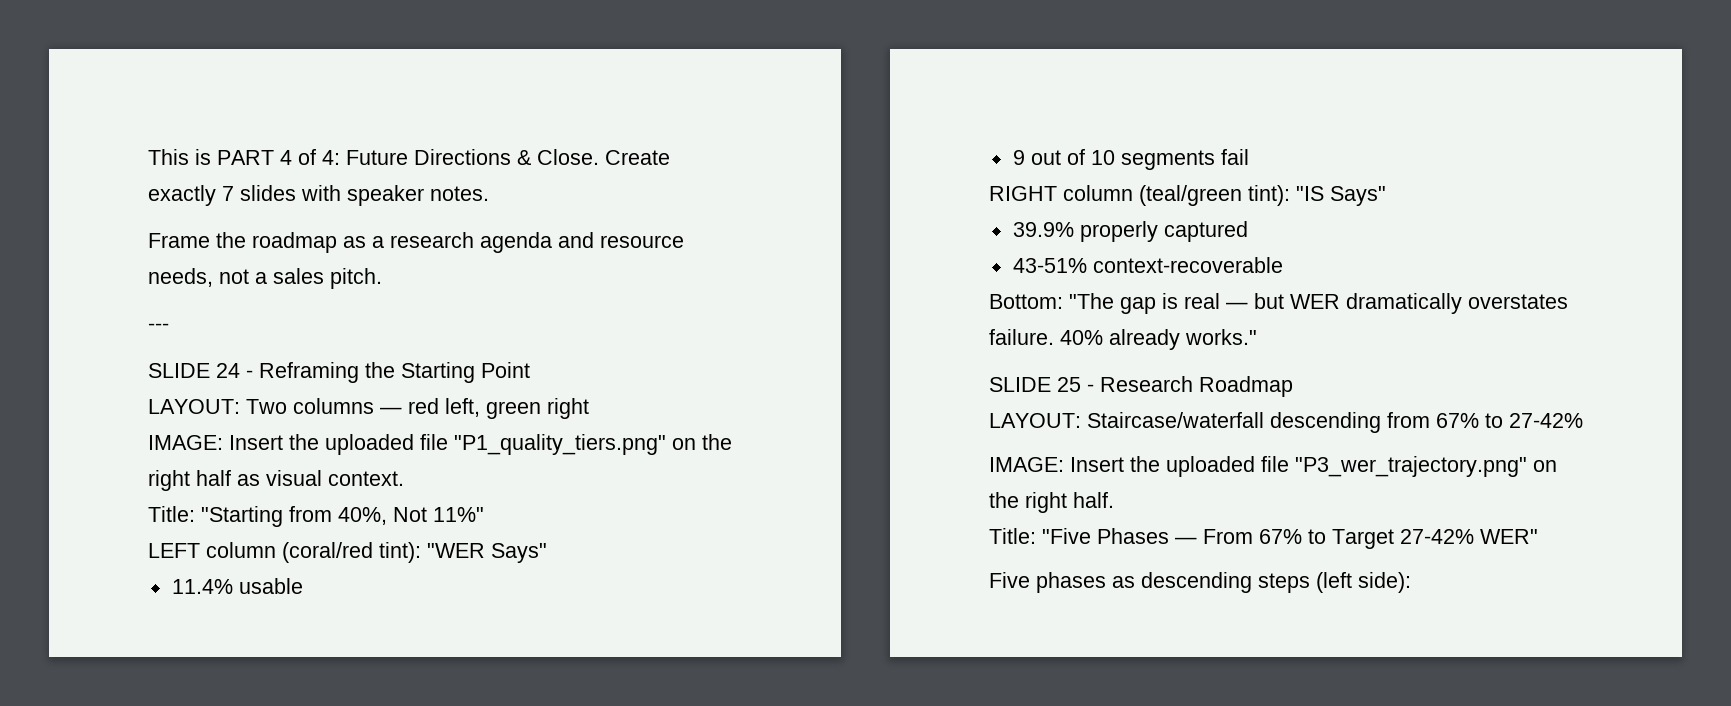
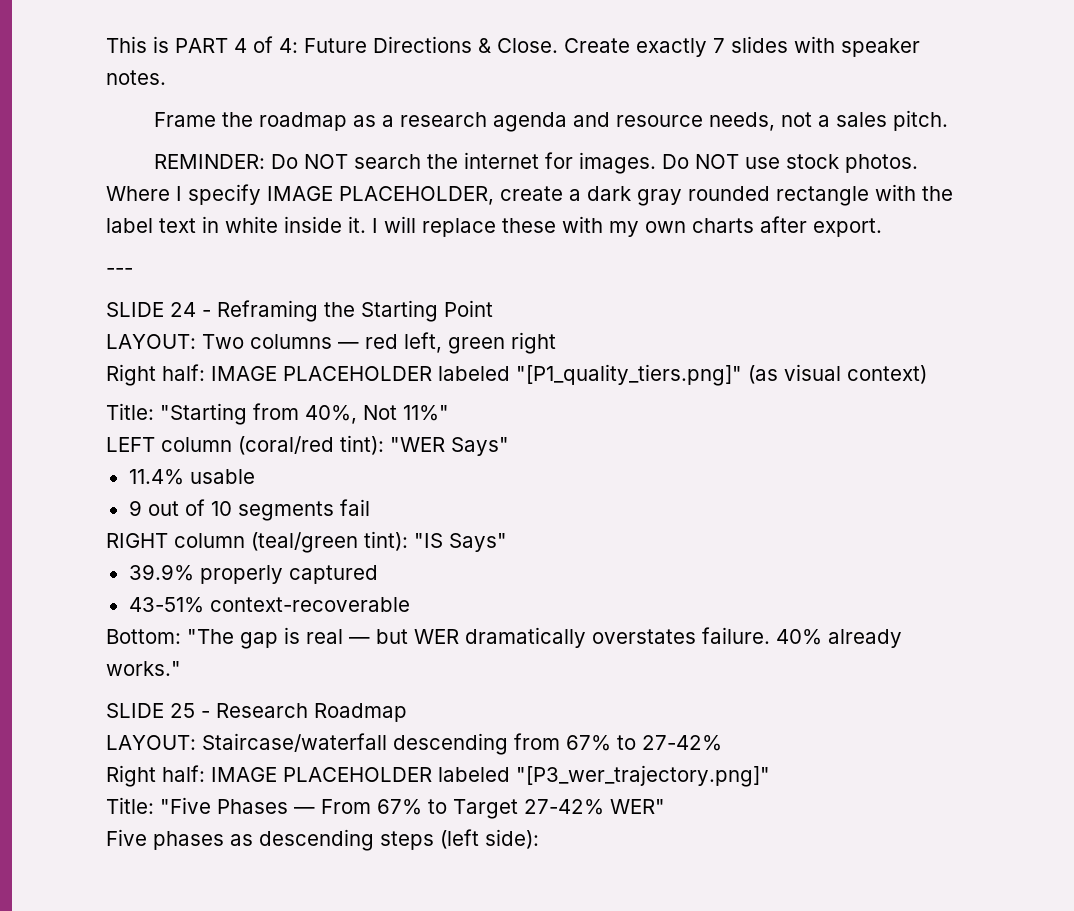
+ REMINDER: Do NOT search the internet for images. Do NOT use stock photos. Where I specify IMAGE PLACEHOLDER, create a dark gray rounded rectangle with the label text in white inside it. I will replace these with my own charts after export.
- IMAGE: Insert the uploaded file "P1_quality_tiers.png" on the right half as visual context.
+ Right half: IMAGE PLACEHOLDER labeled "[P1_quality_tiers.png]" (as visual context)
- IMAGE: Insert the uploaded file "P3_wer_trajectory.png" on the right half.
+ Right half: IMAGE PLACEHOLDER labeled "[P3_wer_trajectory.png]"

